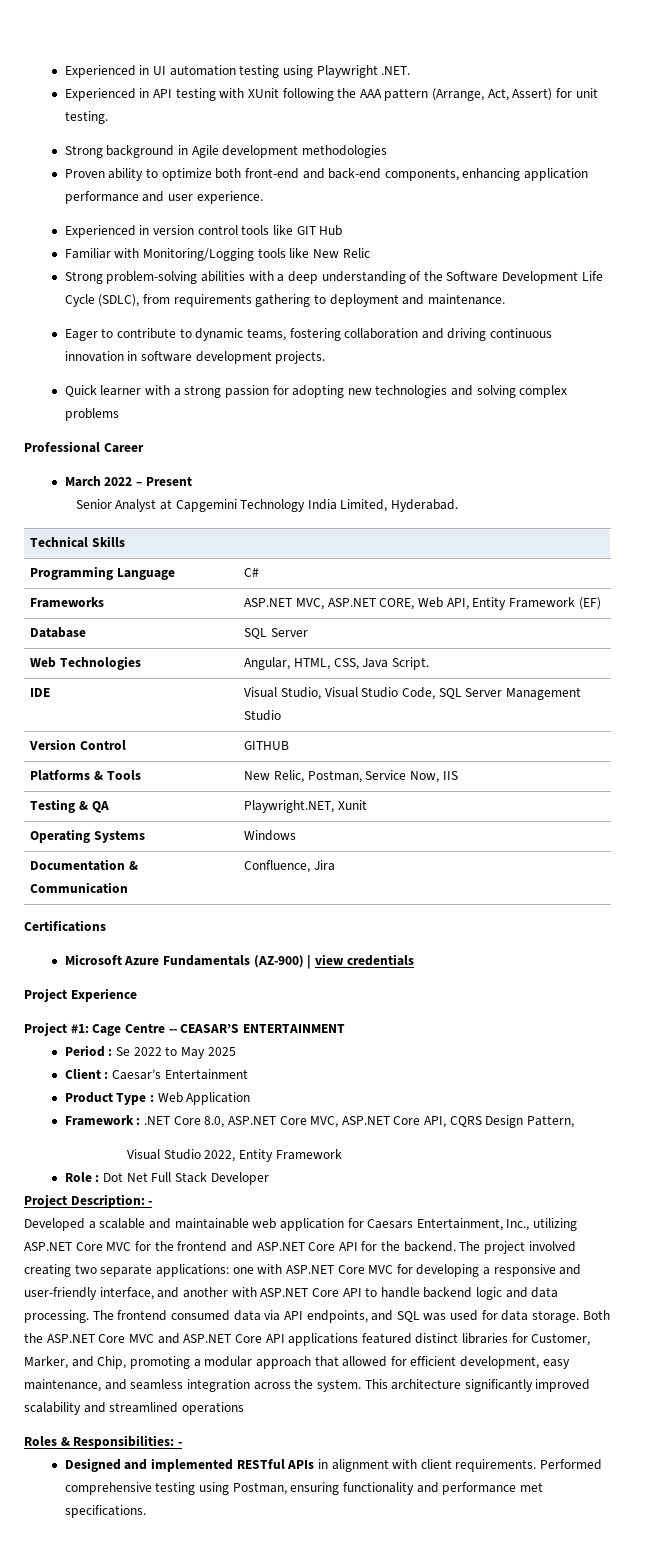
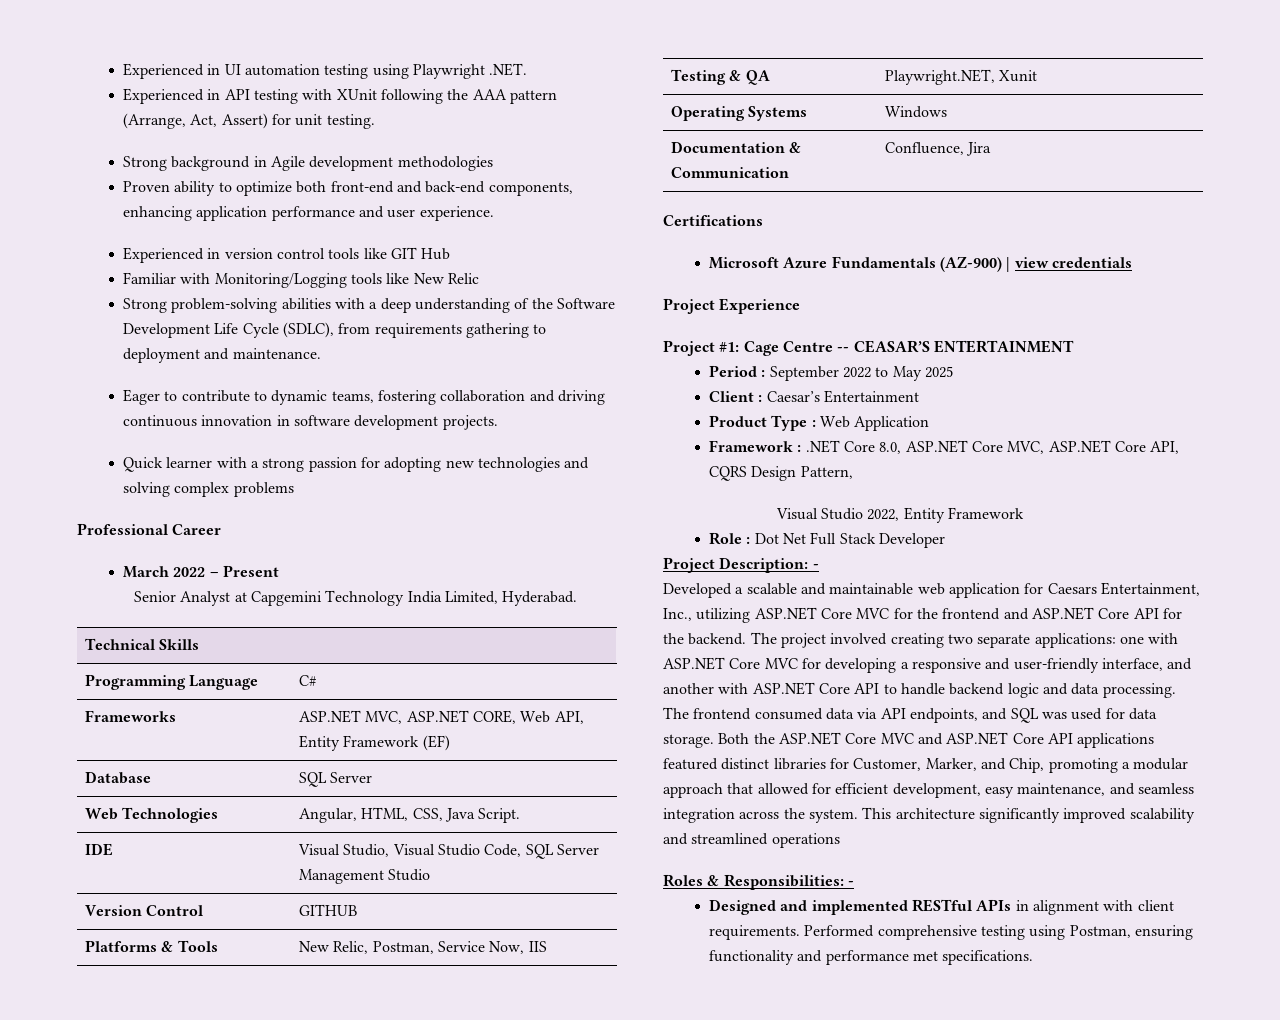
- Period : Se 2022 to May 2025
+ Period : September 2022 to May 2025

